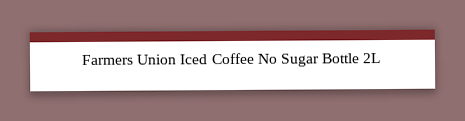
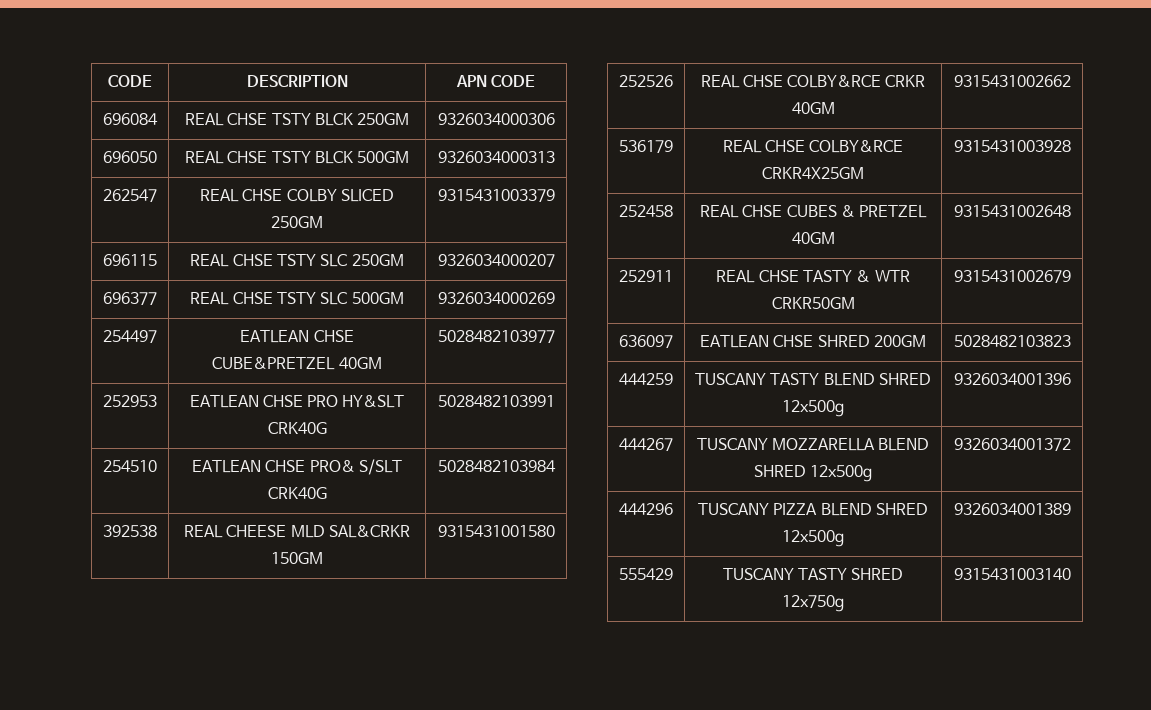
- Farmers Union Iced Coffee No Sugar Bottle 2L
+ CODE | DESCRIPTION | APN CODE
+ 696084 | REAL CHSE TSTY BLCK 250GM | 9326034000306
+ 696050 | REAL CHSE TSTY BLCK 500GM | 9326034000313
+ 262547 | REAL CHSE COLBY SLICED 250GM | 9315431003379
+ 696115 | REAL CHSE TSTY SLC 250GM | 9326034000207
+ 696377 | REAL CHSE TSTY SLC 500GM | 9326034000269
+ 254497 | EATLEAN CHSE CUBE&PRETZEL 40GM | 5028482103977
+ 252953 | EATLEAN CHSE PRO HY&SLT CRK40G | 5028482103991
+ 254510 | EATLEAN CHSE PRO& S/SLT CRK40G | 5028482103984
+ 392538 | REAL CHEESE MLD SAL&CRKR 150GM | 9315431001580
+ 252526 | REAL CHSE COLBY&RCE CRKR 40GM | 9315431002662
+ 536179 | REAL CHSE COLBY&RCE CRKR4X25GM | 9315431003928
+ 252458 | REAL CHSE CUBES & PRETZEL 40GM | 9315431002648
+ 252911 | REAL CHSE TASTY & WTR CRKR50GM | 9315431002679
+ 636097 | EATLEAN CHSE SHRED 200GM | 5028482103823
+ 444259 | TUSCANY TASTY BLEND SHRED 12x500g | 9326034001396
+ 444267 | TUSCANY MOZZARELLA BLEND SHRED 12x500g | 9326034001372
+ 444296 | TUSCANY PIZZA BLEND SHRED 12x500g | 9326034001389
+ 555429 | TUSCANY TASTY SHRED 12x750g | 9315431003140

